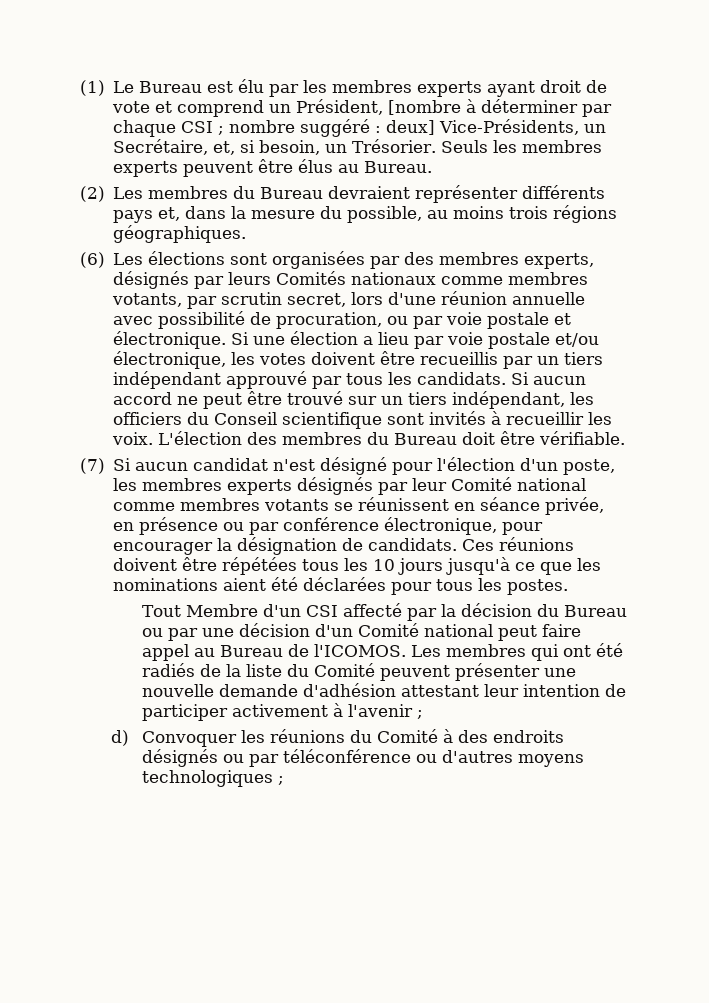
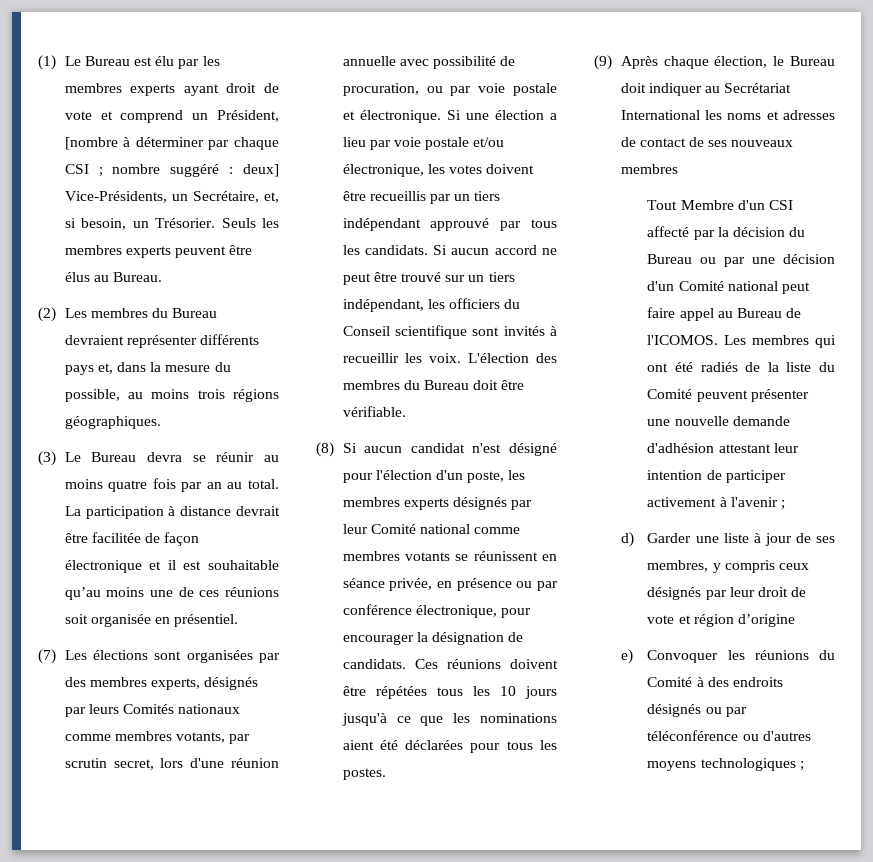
- (6) Les élections sont organisées par des membres experts, désignés par leurs Comités nationaux comme membres votants, par scrutin secret, lors d'une réunion annuelle avec possibilité de procuration, ou par voie postale et électronique.
+ (3) Le Bureau devra se réunir au moins quatre fois par an au total. La participation à distance devrait être facilitée de façon électronique et il est souhaitable qu’au moins une de ces réunions soit organisée en présentiel.
+ (7) Les élections sont organisées par des membres experts, désignés par leurs Comités nationaux comme membres votants, par scrutin secret, lors d'une réunion annuelle avec possibilité de procuration, ou par voie postale et électronique.
- (7) Si aucun candidat n'est désigné pour l'élection d'un poste, les membres experts désignés par leur Comité national comme membres votants se réunissent en séance privée, en présence ou par conférence électronique, pour encourager la désignation de candidats.
+ (8) Si aucun candidat n'est désigné pour l'élection d'un poste, les membres experts désignés par leur Comité national comme membres votants se réunissent en séance privée, en présence ou par conférence électronique, pour encourager la désignation de candidats.
+ (9) Après chaque élection, le Bureau doit indiquer au Secrétariat International les noms et adresses de contact de ses nouveaux membres
- d) Convoquer les réunions du Comité à des endroits désignés ou par téléconférence ou d'autres moyens technologiques ;
+ d) Garder une liste à jour de ses membres, y compris ceux désignés par leur droit de vote et région d’origine
+ e) Convoquer les réunions du Comité à des endroits désignés ou par téléconférence ou d'autres moyens technologiques ;

